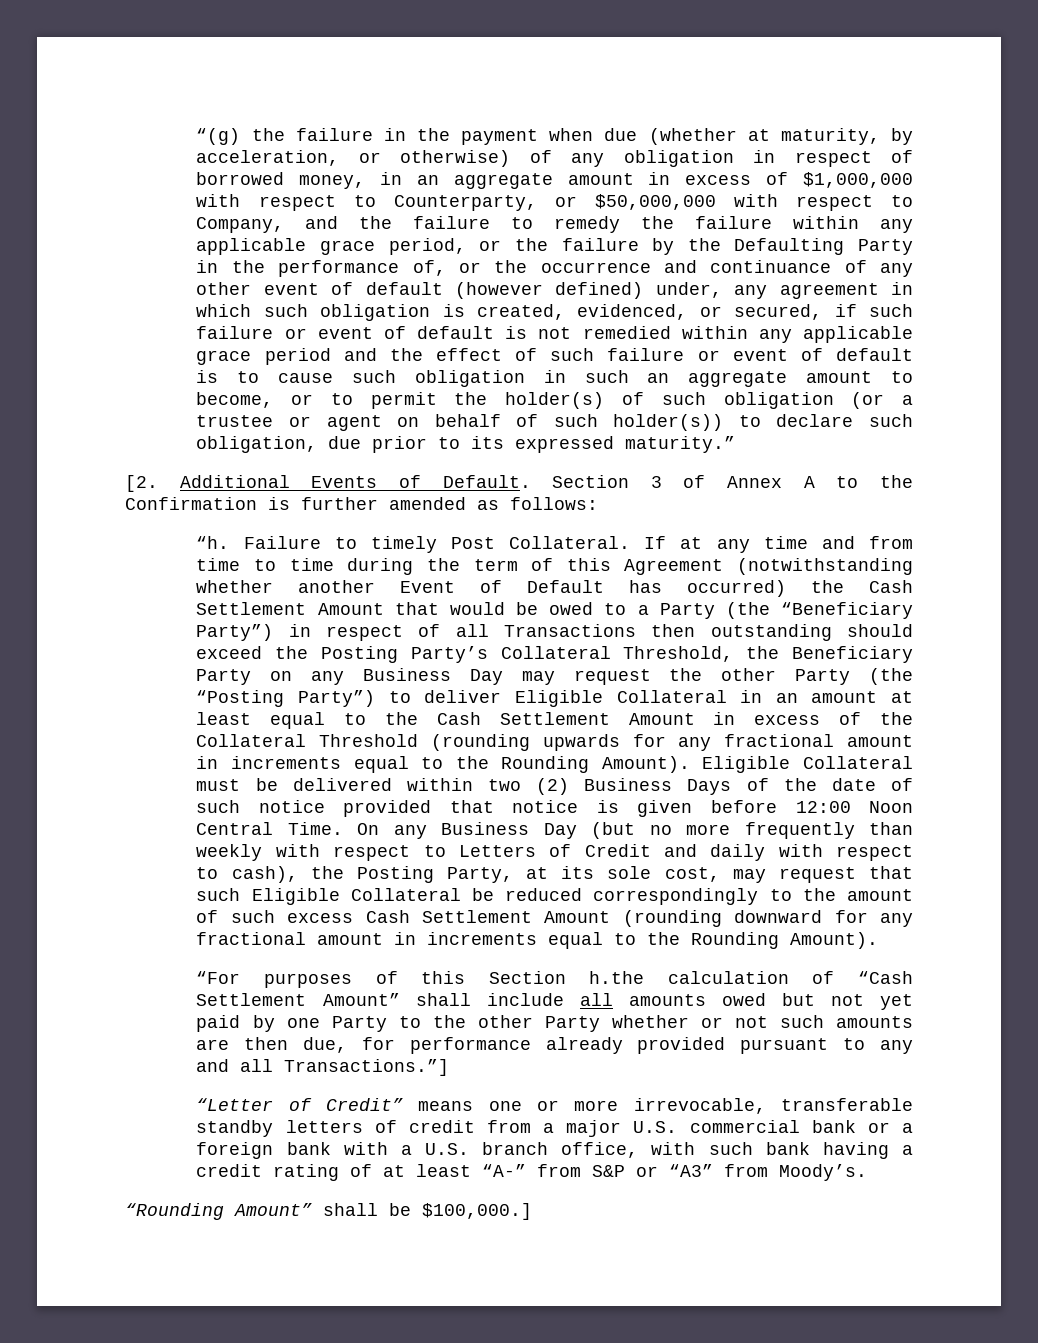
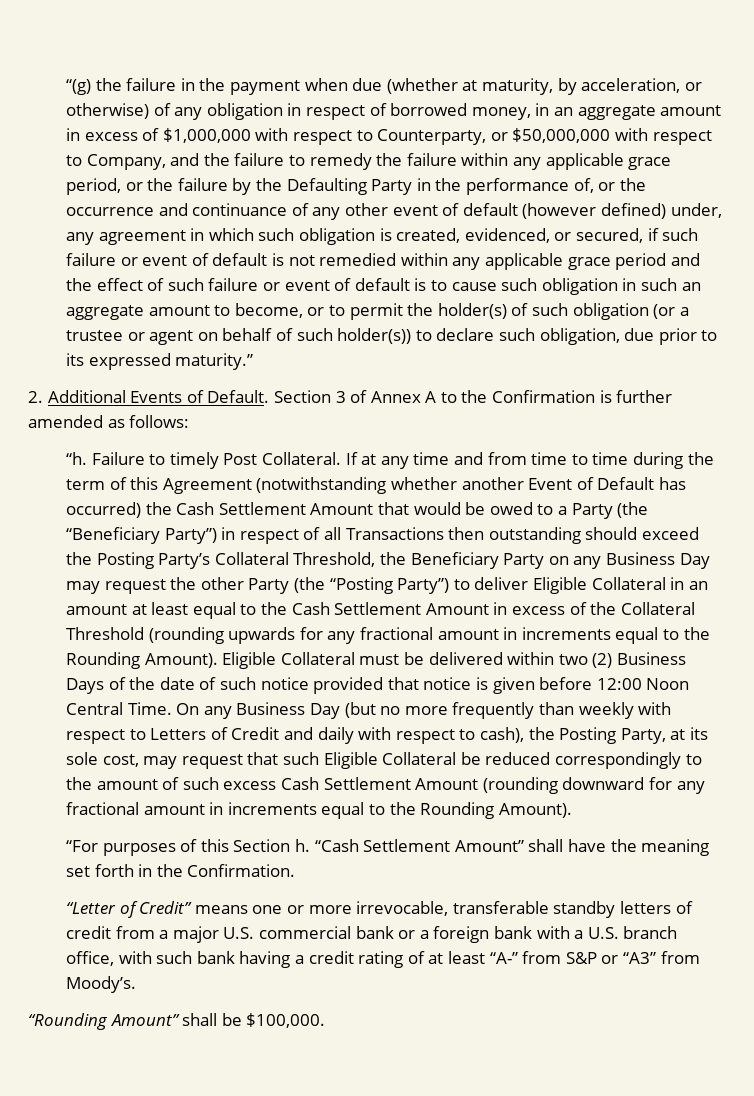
- [2. Additional Events of Default.
+ 2. Additional Events of Default.
- “For purposes of this Section h.the calculation of “Cash Settlement Amount” shall include all amounts owed but not yet paid by one Party to the other Party whether or not such amounts are then due, for performance already provided pursuant to any and all Transactions.”]
+ “For purposes of this Section h. “Cash Settlement Amount” shall have the meaning set forth in the Confirmation.
- “Rounding Amount” shall be $100,000.]
+ “Rounding Amount” shall be $100,000.

